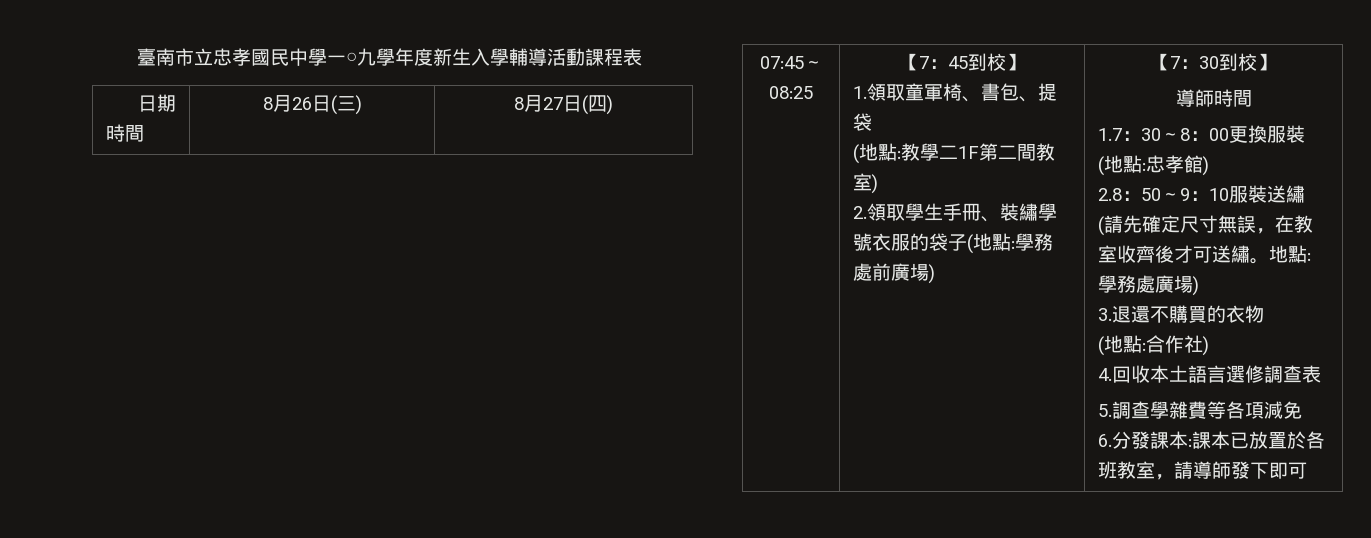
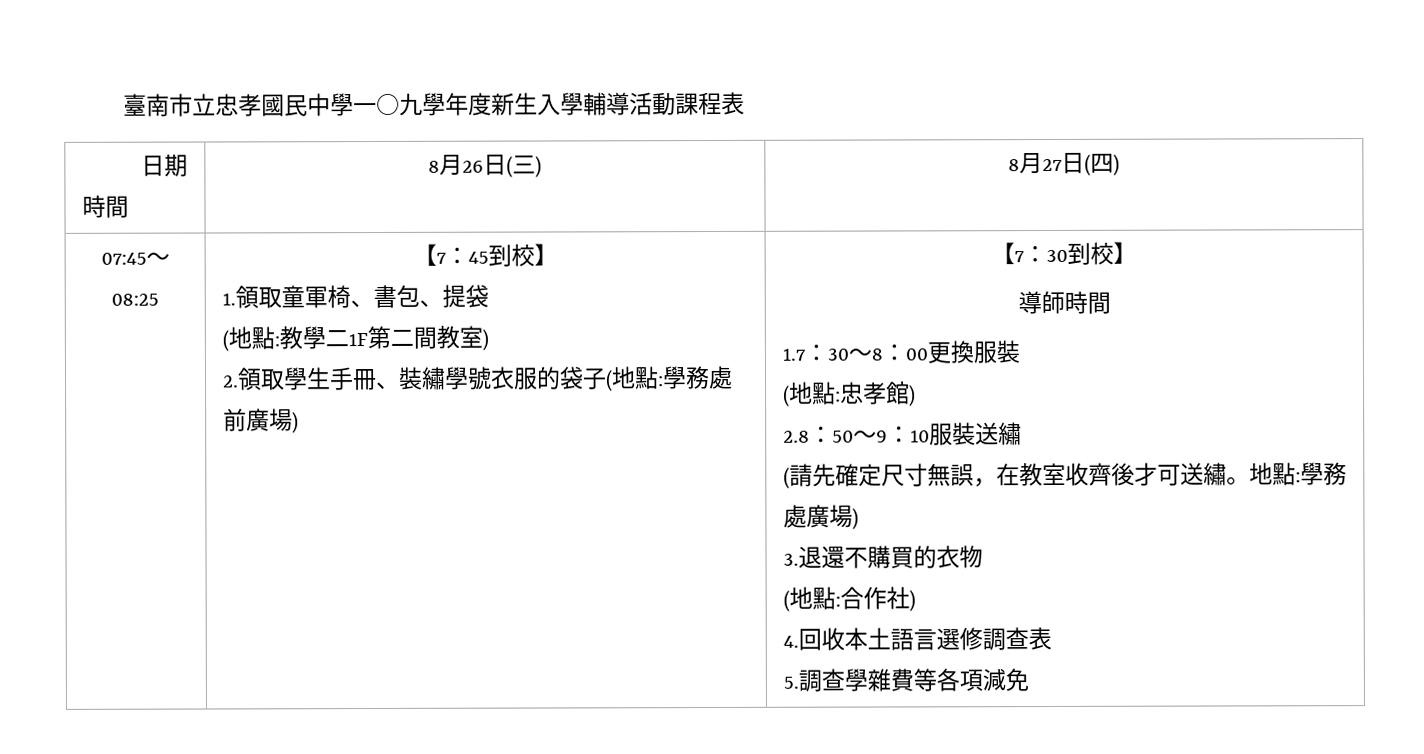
- 6.分發課本:課本已放置於各班教室，請導師發下即可

